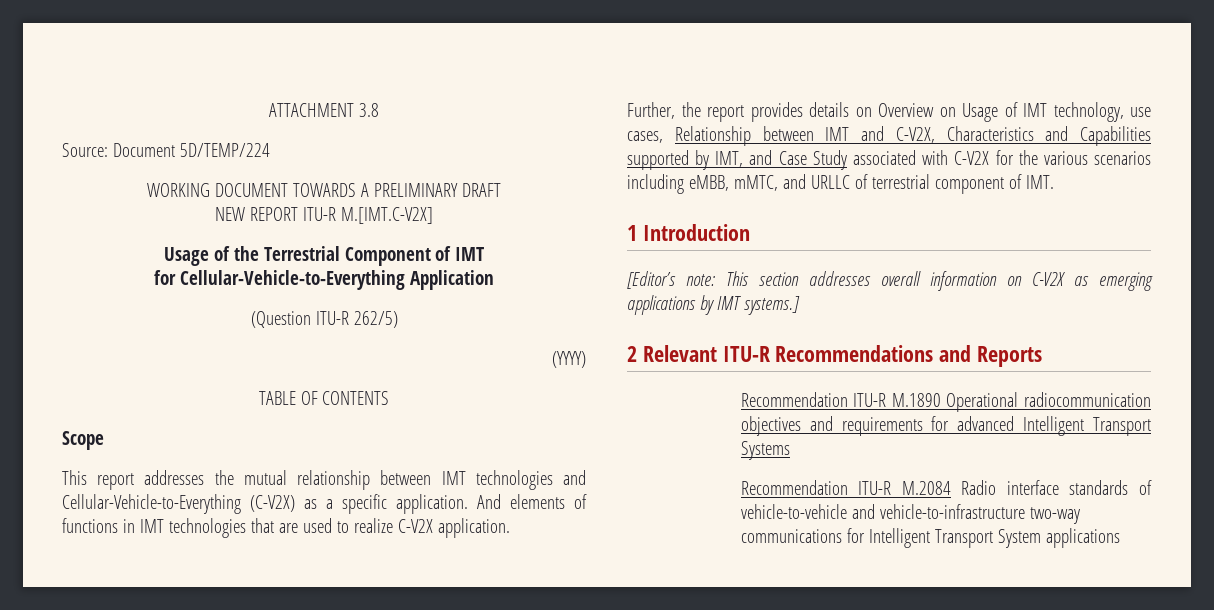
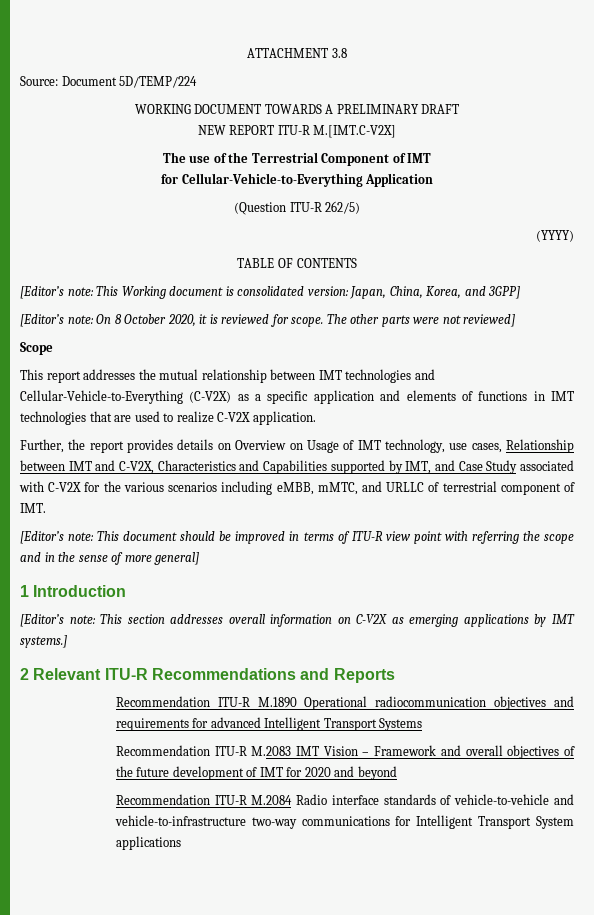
- Usage of the Terrestrial Component of IMT
+ The use of the Terrestrial Component of IMT
+ [Editor’s note: This Working document is consolidated version: Japan, China, Korea, and 3GPP]
+ [Editor’s note: On 8 October 2020, it is reviewed for scope. The other parts were not reviewed]
- This report addresses the mutual relationship between IMT technologies and Cellular-Vehicle-to-Everything (C-V2X) as a specific application. And elements of functions in IMT technologies that are used to realize C-V2X application.
+ This report addresses the mutual relationship between IMT technologies and Cellular-Vehicle-to-Everything (C-V2X) as a specific application and elements of functions in IMT technologies that are used to realize C-V2X application.
+ [Editor’s note: This document should be improved in terms of ITU-R view point with referring the scope and in the sense of more general]
+ Recommendation ITU-R M.2083 IMT Vision – Framework and overall objectives of the future development of IMT for 2020 and beyond

